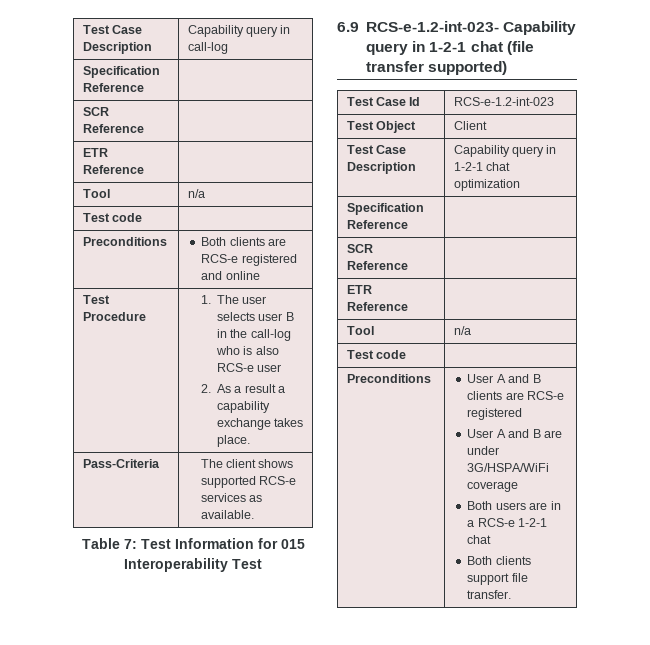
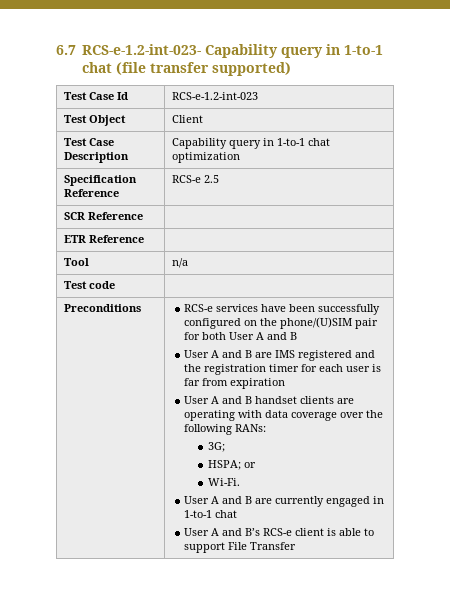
- Test Case Description | Capability query in call-log
- Specification Reference |
- SCR Reference |
- ETR Reference |
- Tool | n/a
- Test code |
- Preconditions | Both clients are RCS-e registered and online
- Test Procedure | 1. The user selects user B in the call-log who is also RCS-e user
- 2. As a result a capability exchange takes place.
- Pass-Criteria | The client shows supported RCS-e services as available.
- Table 7: Test Information for 015 Interoperability Test
- 6.9 RCS-e-1.2-int-023- Capability query in 1-2-1 chat (file transfer supported)
+ 6.7 RCS-e-1.2-int-023- Capability query in 1-to-1 chat (file transfer supported)
- Test Case Description | Capability query in 1-2-1 chat optimization
- Specification Reference |
+ Test Case Description | Capability query in 1-to-1 chat optimization
+ Specification Reference | RCS-e 2.5
  SCR Reference |
  ETR Reference |
  Tool | n/a
  Test code |
- Preconditions | User A and B clients are RCS-e registered
- User A and B are under 3G/HSPA/WiFi coverage
- Both users are in a RCS-e 1-2-1 chat
- Both clients support file transfer.
+ Preconditions | RCS-e services have been successfully configured on the phone/(U)SIM pair for both User A and B
+ User A and B are IMS registered and the registration timer for each user is far from expiration
+ User A and B handset clients are operating with data coverage over the following RANs:
+ 3G;
+ HSPA; or
+ Wi-Fi.
+ User A and B are currently engaged in 1-to-1 chat
+ User A and B’s RCS-e client is able to support File Transfer

